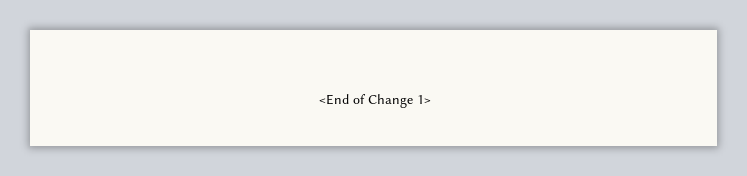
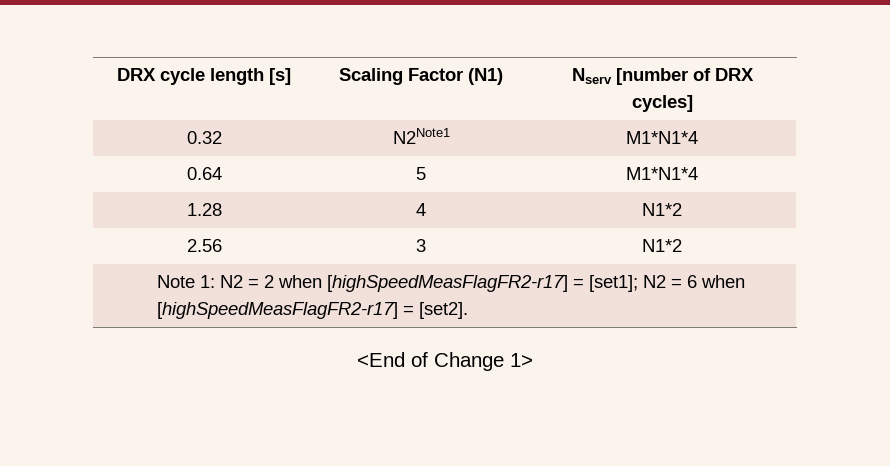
+ DRX cycle length [s] | Scaling Factor (N1) | Nserv [number of DRX cycles]
+ 0.32 | N2Note1 | M1*N1*4
+ 0.64 | 5 | M1*N1*4
+ 1.28 | 4 | N1*2
+ 2.56 | 3 | N1*2
+ Note 1: N2 = 2 when [highSpeedMeasFlagFR2-r17] = [set1]; N2 = 6 when [highSpeedMeasFlagFR2-r17] = [set2].

